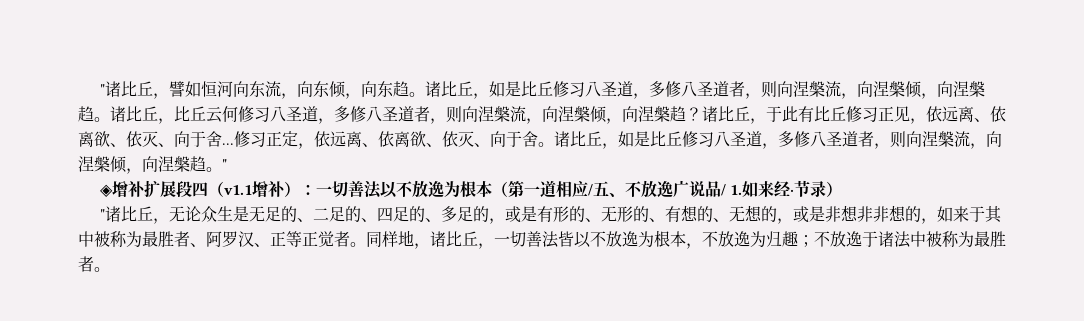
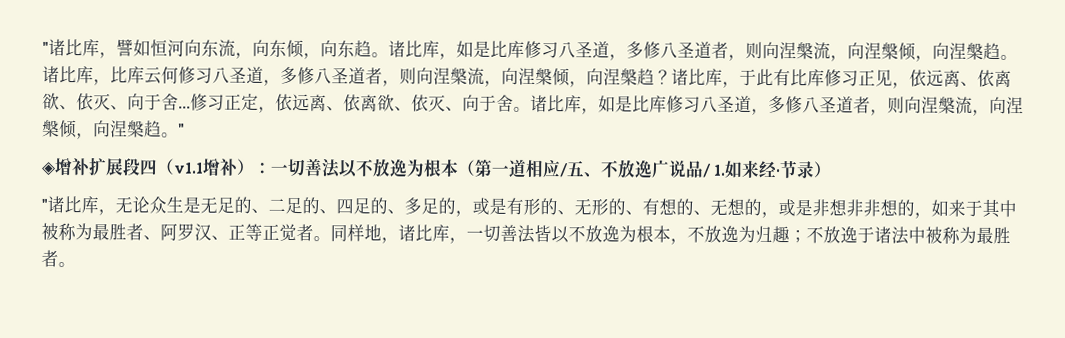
- "诸比丘，譬如恒河向东流，向东倾，向东趋。诸比丘，如是比丘修习八圣道，多修八圣道者，则向涅槃流，向涅槃倾，向涅槃趋。
+ "诸比库，譬如恒河向东流，向东倾，向东趋。诸比库，如是比库修习八圣道，多修八圣道者，则向涅槃流，向涅槃倾，向涅槃趋。
- 诸比丘，比丘云何修习八圣道，多修八圣道者，则向涅槃流，向涅槃倾，向涅槃趋？
+ 诸比库，比库云何修习八圣道，多修八圣道者，则向涅槃流，向涅槃倾，向涅槃趋？
- 诸比丘，于此有比丘修习正见，依远离、依离欲、依灭、向于舍...
+ 诸比库，于此有比库修习正见，依远离、依离欲、依灭、向于舍...
- 修习正定，依远离、依离欲、依灭、向于舍。诸比丘，如是比丘修习八圣道，多修八圣道者，则向涅槃流，向涅槃倾，向涅槃趋。
+ 修习正定，依远离、依离欲、依灭、向于舍。诸比库，如是比库修习八圣道，多修八圣道者，则向涅槃流，向涅槃倾，向涅槃趋。
- "诸比丘，无论众生是无足的、二足的、四足的、多足的，或是有形的、无形的、有想的、无想的，或是非想非非想的，如来于其中被称为最胜者、阿罗汉、正等正觉者。
+ "诸比库，无论众生是无足的、二足的、四足的、多足的，或是有形的、无形的、有想的、无想的，或是非想非非想的，如来于其中被称为最胜者、阿罗汉、正等正觉者。
- 同样地，诸比丘，一切善法皆以不放逸为根本，不放逸为归趣；不放逸于诸法中被称为最胜者。
+ 同样地，诸比库，一切善法皆以不放逸为根本，不放逸为归趣；不放逸于诸法中被称为最胜者。

